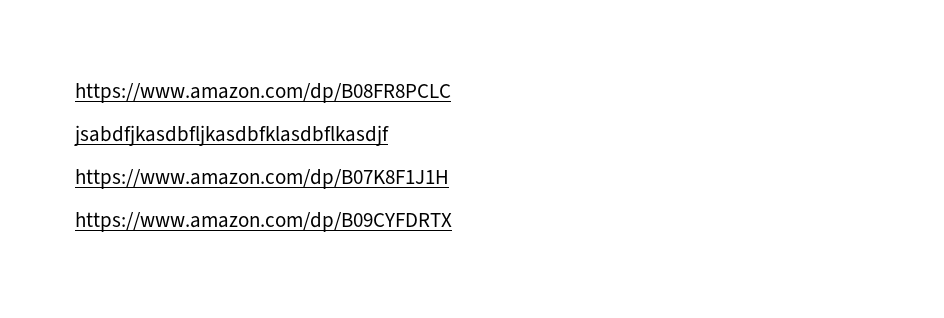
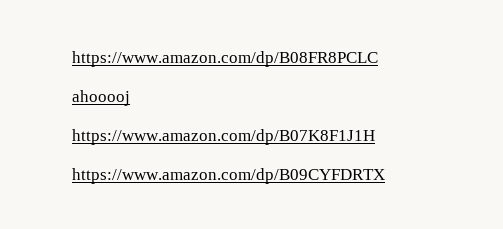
- jsabdfjkasdbfljkasdbfklasdbflkasdjf
+ ahooooj

